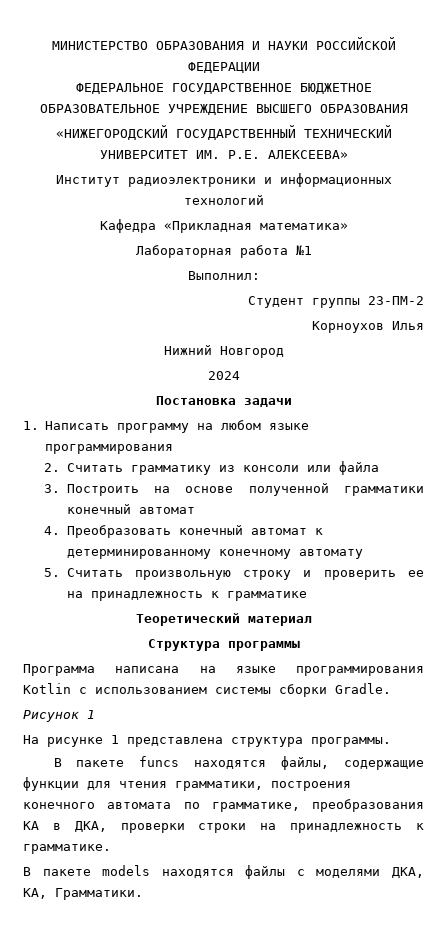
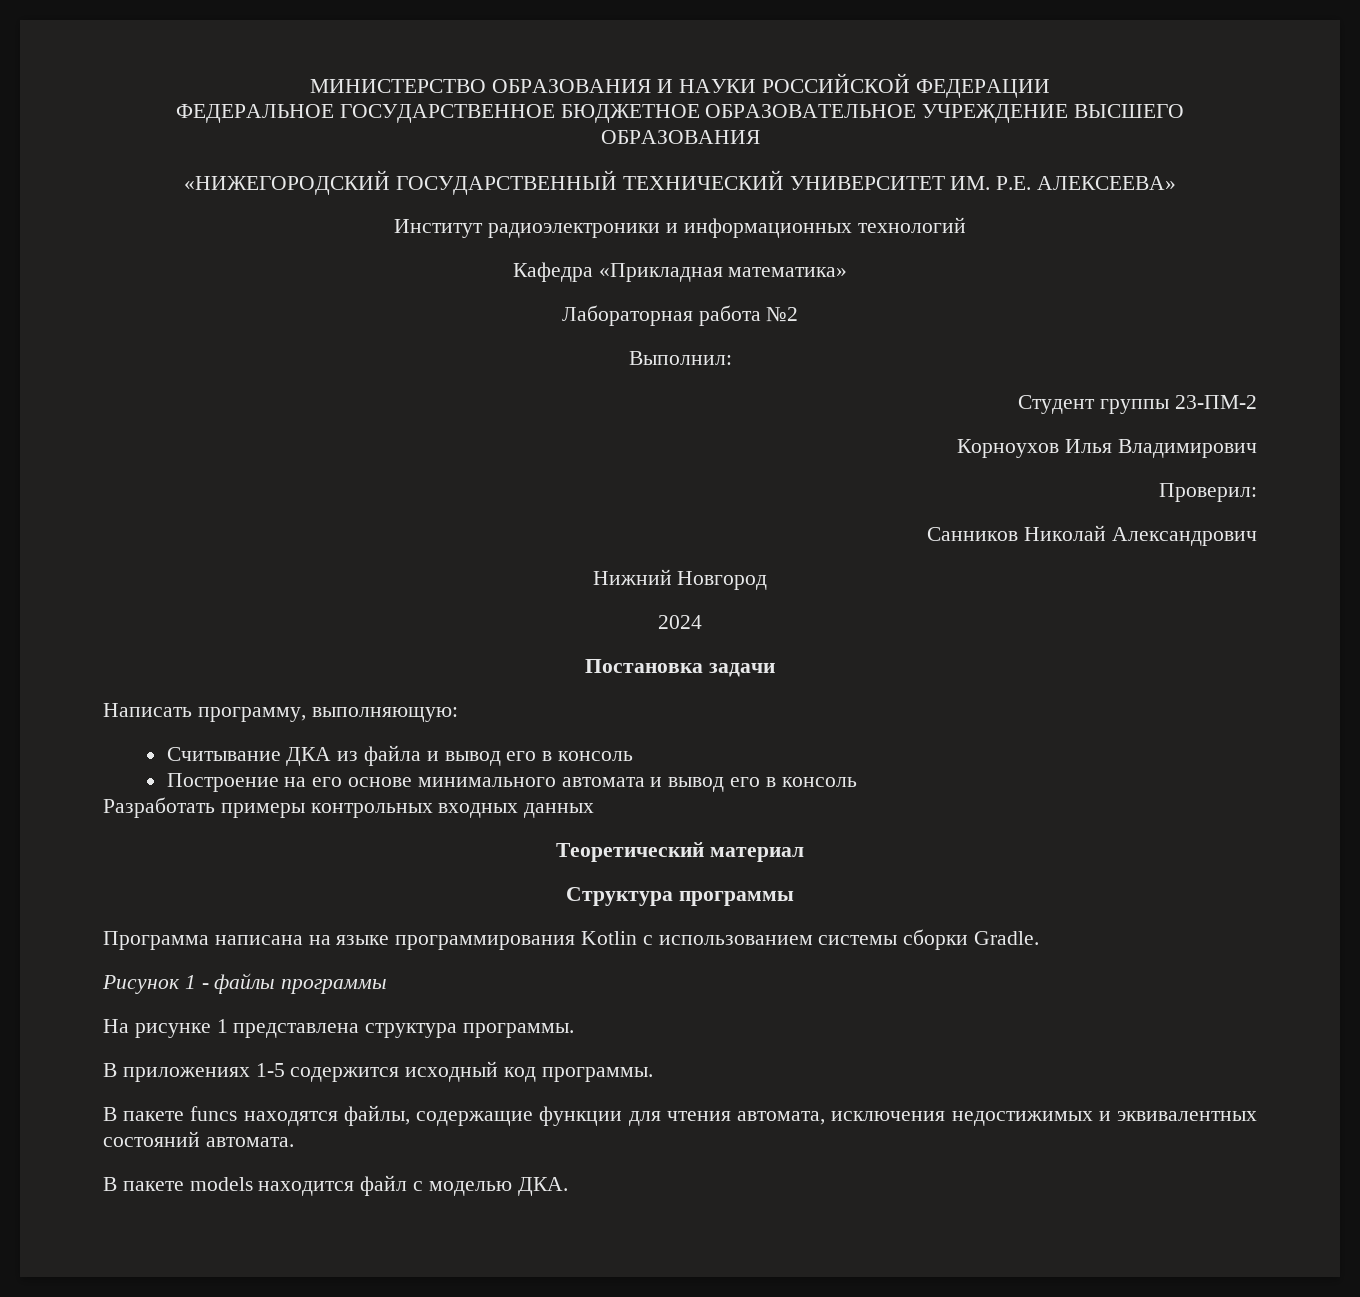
- Лабораторная работа №1
+ Лабораторная работа №2
- Корноухов Илья
+ Корноухов Илья Владимирович
+ Проверил:
+ Санников Николай Александрович
- 1. Написать программу на любом языке программирования
- 2. Считать грамматику из консоли или файла
- 3. Построить на основе полученной грамматики конечный автомат
- 4. Преобразовать конечный автомат к детерминированному конечному автомату
- 5. Считать произвольную строку и проверить ее на принадлежность к грамматике
+ Написать программу, выполняющую:
+ Считывание ДКА из файла и вывод его в консоль
+ Построение на его основе минимального автомата и вывод его в консоль
+ Разработать примеры контрольных входных данных
- Рисунок 1
+ Рисунок 1 - файлы программы
+ В приложениях 1-5 содержится исходный код программы.
- В пакете funcs находятся файлы, содержащие функции для чтения грамматики, построения конечного автомата по грамматике, преобразования КА в ДКА, проверки строки на принадлежность к грамматике.
- В пакете models находятся файлы с моделями ДКА, КА, Грамматики.
+ В пакете funcs находятся файлы, содержащие функции для чтения автомата, исключения недостижимых и эквивалентных состояний автомата.
+ В пакете models находится файл с моделью ДКА.

